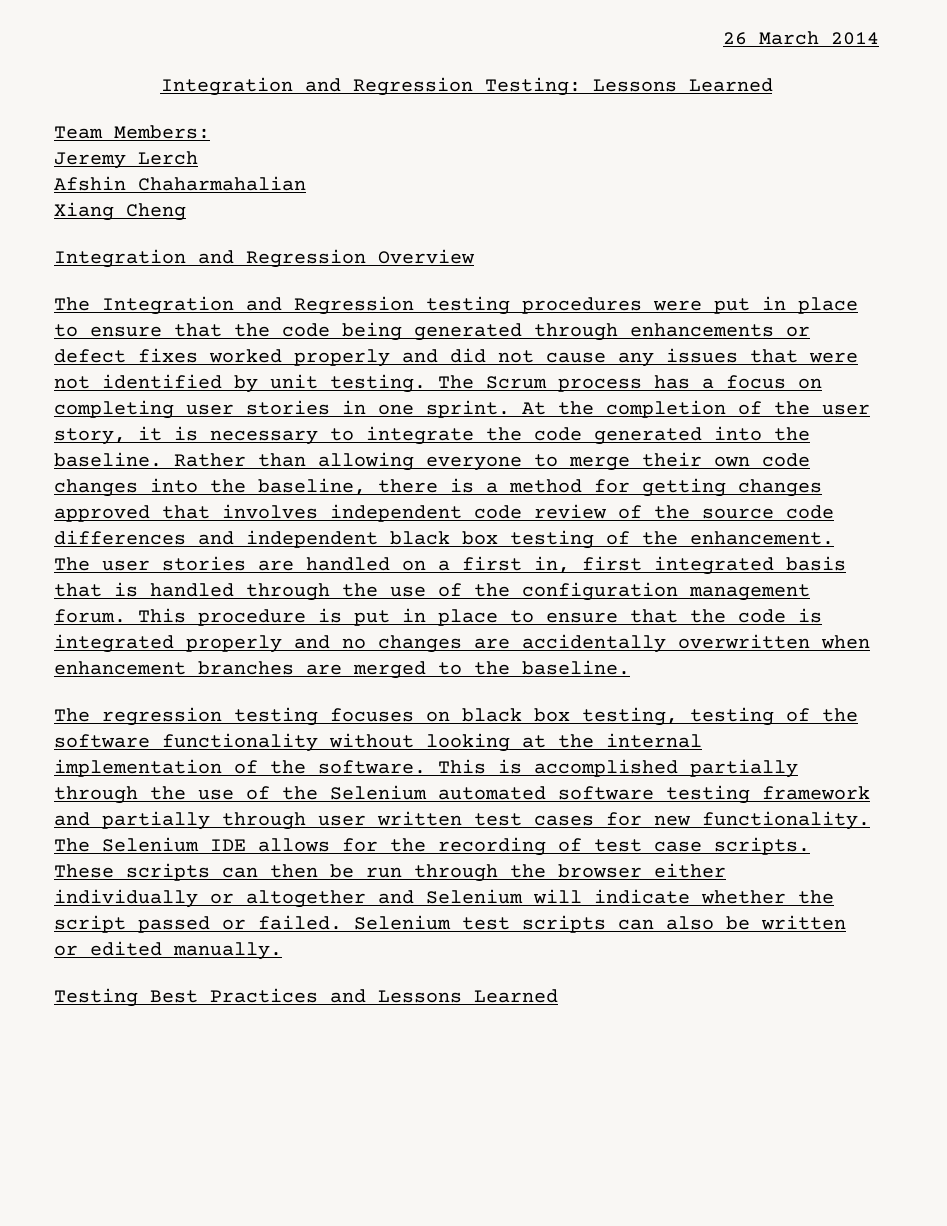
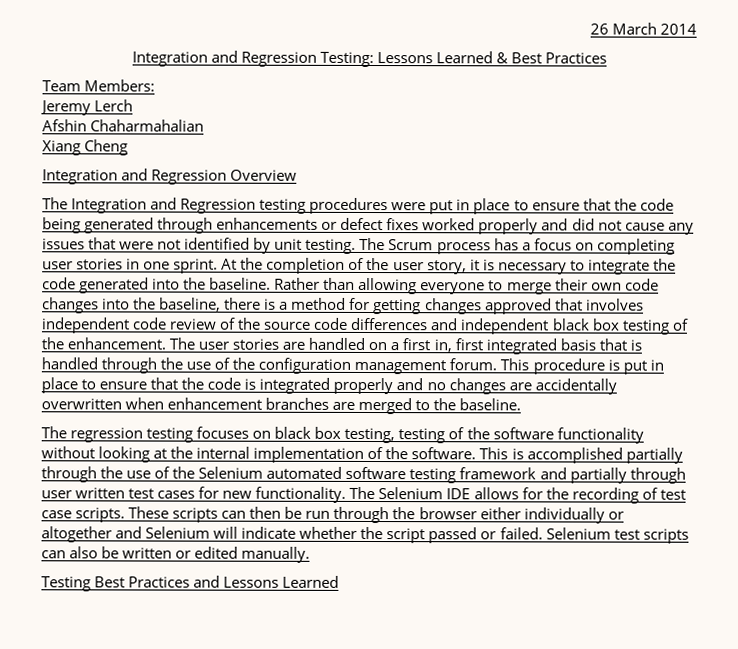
- Integration and Regression Testing: Lessons Learned
+ Integration and Regression Testing: Lessons Learned & Best Practices

